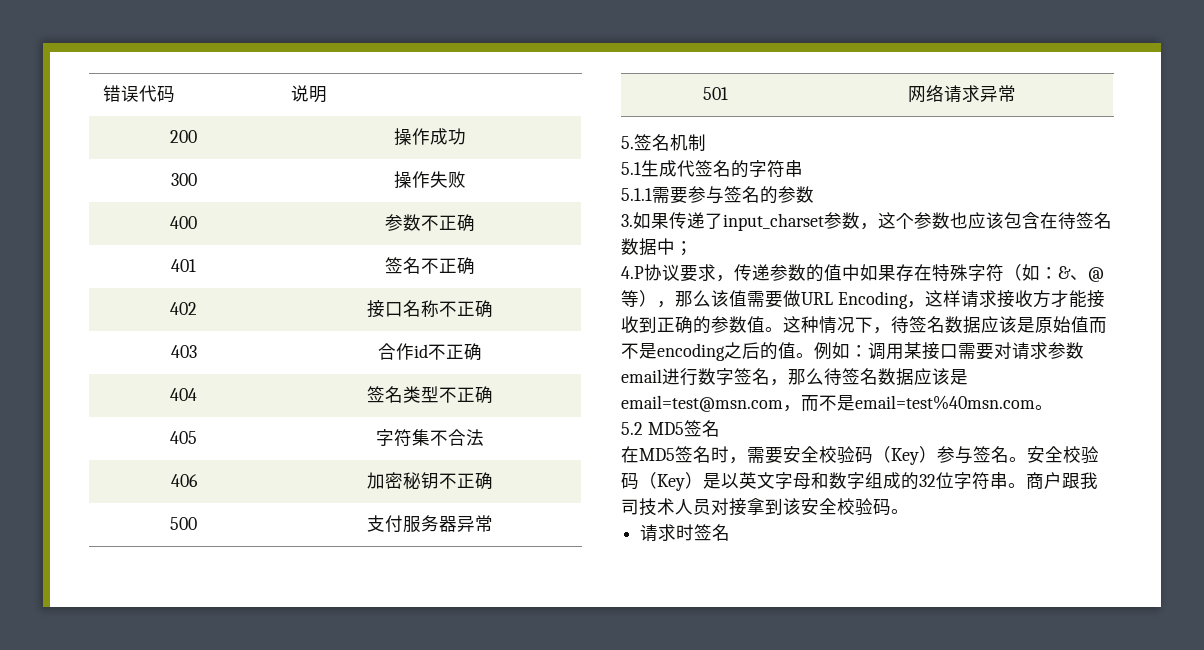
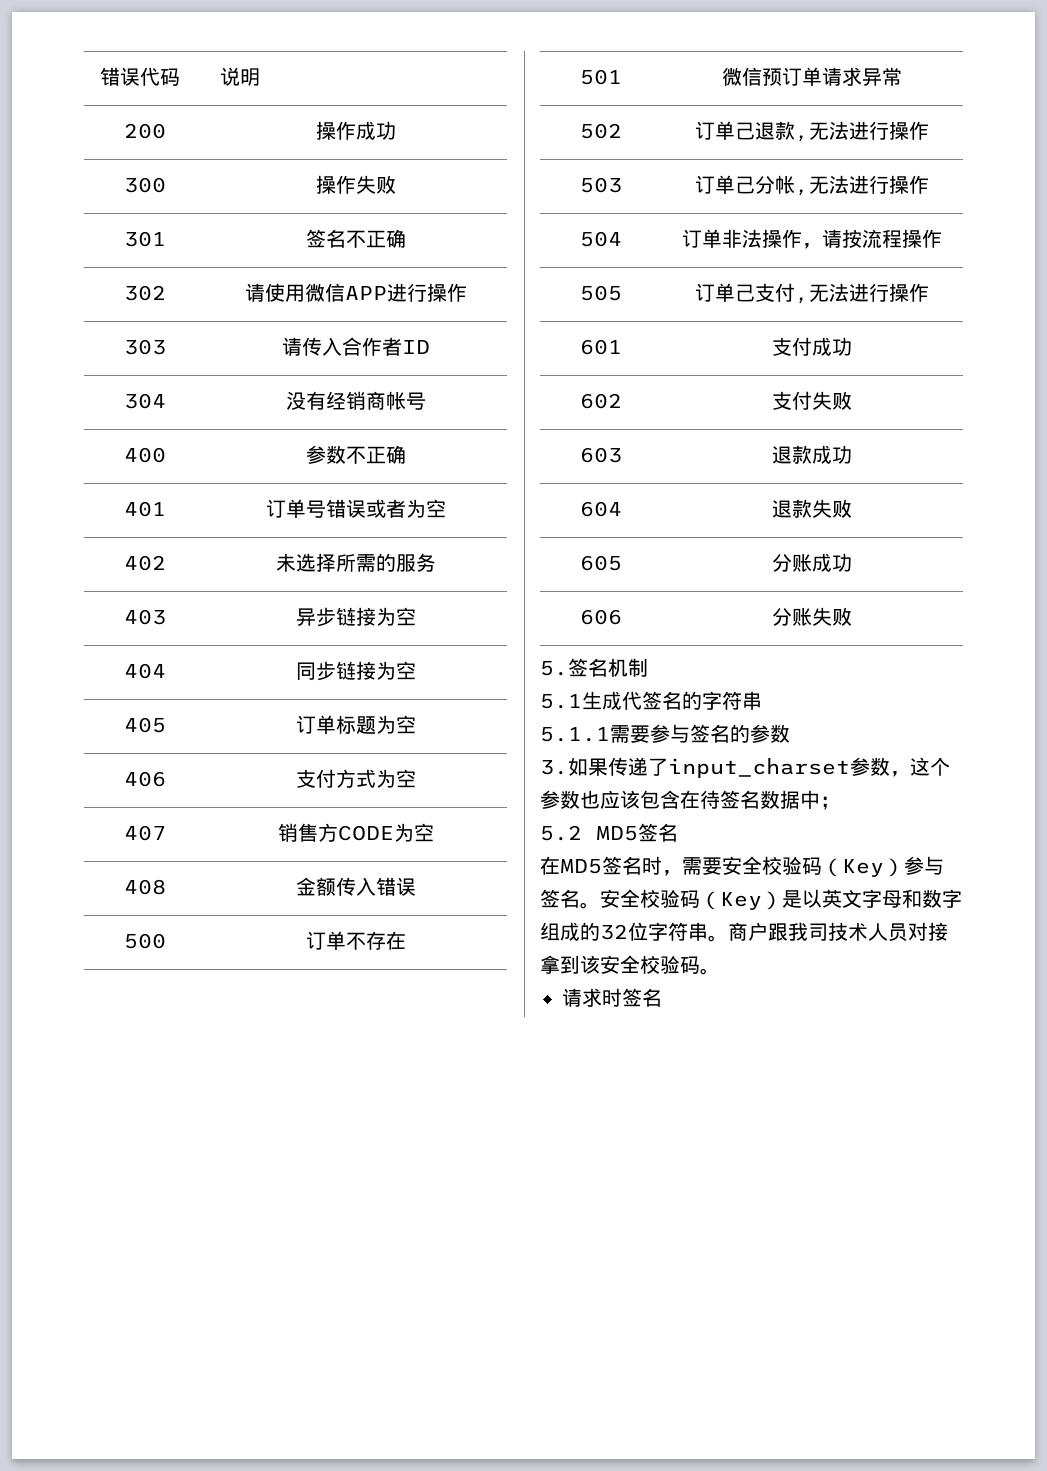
+ 301 | 签名不正确
+ 302 | 请使用微信APP进行操作
+ 303 | 请传入合作者ID
+ 304 | 没有经销商帐号
- 401 | 签名不正确
- 402 | 接口名称不正确
- 403 | 合作id不正确
- 404 | 签名类型不正确
- 405 | 字符集不合法
- 406 | 加密秘钥不正确
- 500 | 支付服务器异常
+ 401 | 订单号错误或者为空
+ 402 | 未选择所需的服务
+ 403 | 异步链接为空
+ 404 | 同步链接为空
+ 405 | 订单标题为空
+ 406 | 支付方式为空
+ 407 | 销售方CODE为空
+ 408 | 金额传入错误
+ 500 | 订单不存在
- 501 | 网络请求异常
+ 501 | 微信预订单请求异常
+ 502 | 订单己退款,无法进行操作
+ 503 | 订单己分帐,无法进行操作
+ 504 | 订单非法操作，请按流程操作
+ 505 | 订单己支付,无法进行操作
+ 601 | 支付成功
+ 602 | 支付失败
+ 603 | 退款成功
+ 604 | 退款失败
+ 605 | 分账成功
+ 606 | 分账失败
- 4.P协议要求，传递参数的值中如果存在特殊字符（如：&、@等），那么该值需要做URL Encoding，这样请求接收方才能接收到正确的参数值。这种情况下，待签名数据应该是原始值而不是encoding之后的值。例如：调用某接口需要对请求参数email进行数字签名，那么待签名数据应该是email=test@msn.com，而不是email=test%40msn.com。

